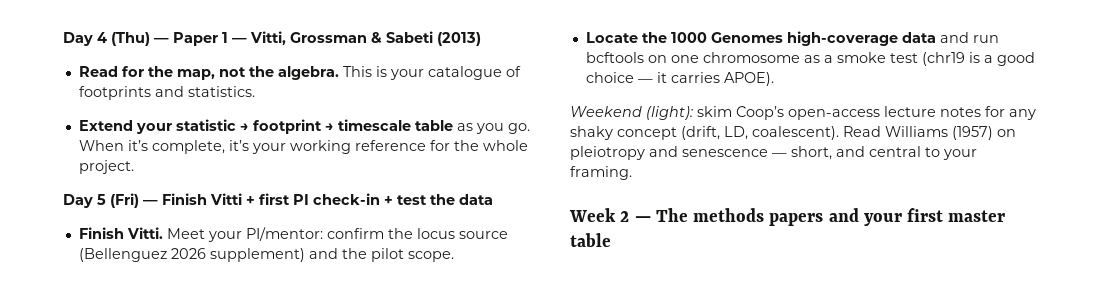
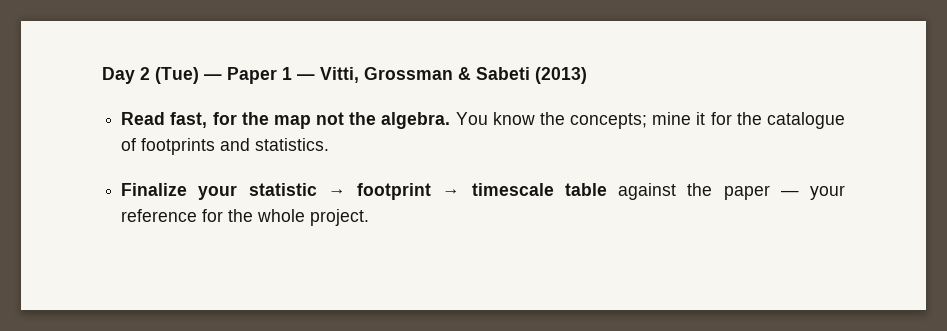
- Day 4 (Thu) — Paper 1 — Vitti, Grossman & Sabeti (2013)
+ Day 2 (Tue) — Paper 1 — Vitti, Grossman & Sabeti (2013)
- Read for the map, not the algebra.
+ Read fast, for the map not the algebra.
- This is your catalogue of footprints and statistics.
+ You know the concepts; mine it for the catalogue of footprints and statistics.
- Extend your statistic → footprint → timescale table as you go. When it’s complete, it’s your working reference for the whole project.
+ Finalize your statistic → footprint → timescale table against the paper — your reference for the whole project.
- Day 5 (Fri) — Finish Vitti + first PI check-in + test the data
- Finish Vitti. Meet your PI/mentor: confirm the locus source (Bellenguez 2026 supplement) and the pilot scope.
- Locate the 1000 Genomes high-coverage data and run bcftools on one chromosome as a smoke test (chr19 is a good choice — it carries APOE).
- Weekend (light): skim Coop’s open-access lecture notes for any shaky concept (drift, LD, coalescent). Read Williams (1957) on pleiotropy and senescence — short, and central to your framing.
- Week 2 — The methods papers and your first master table

